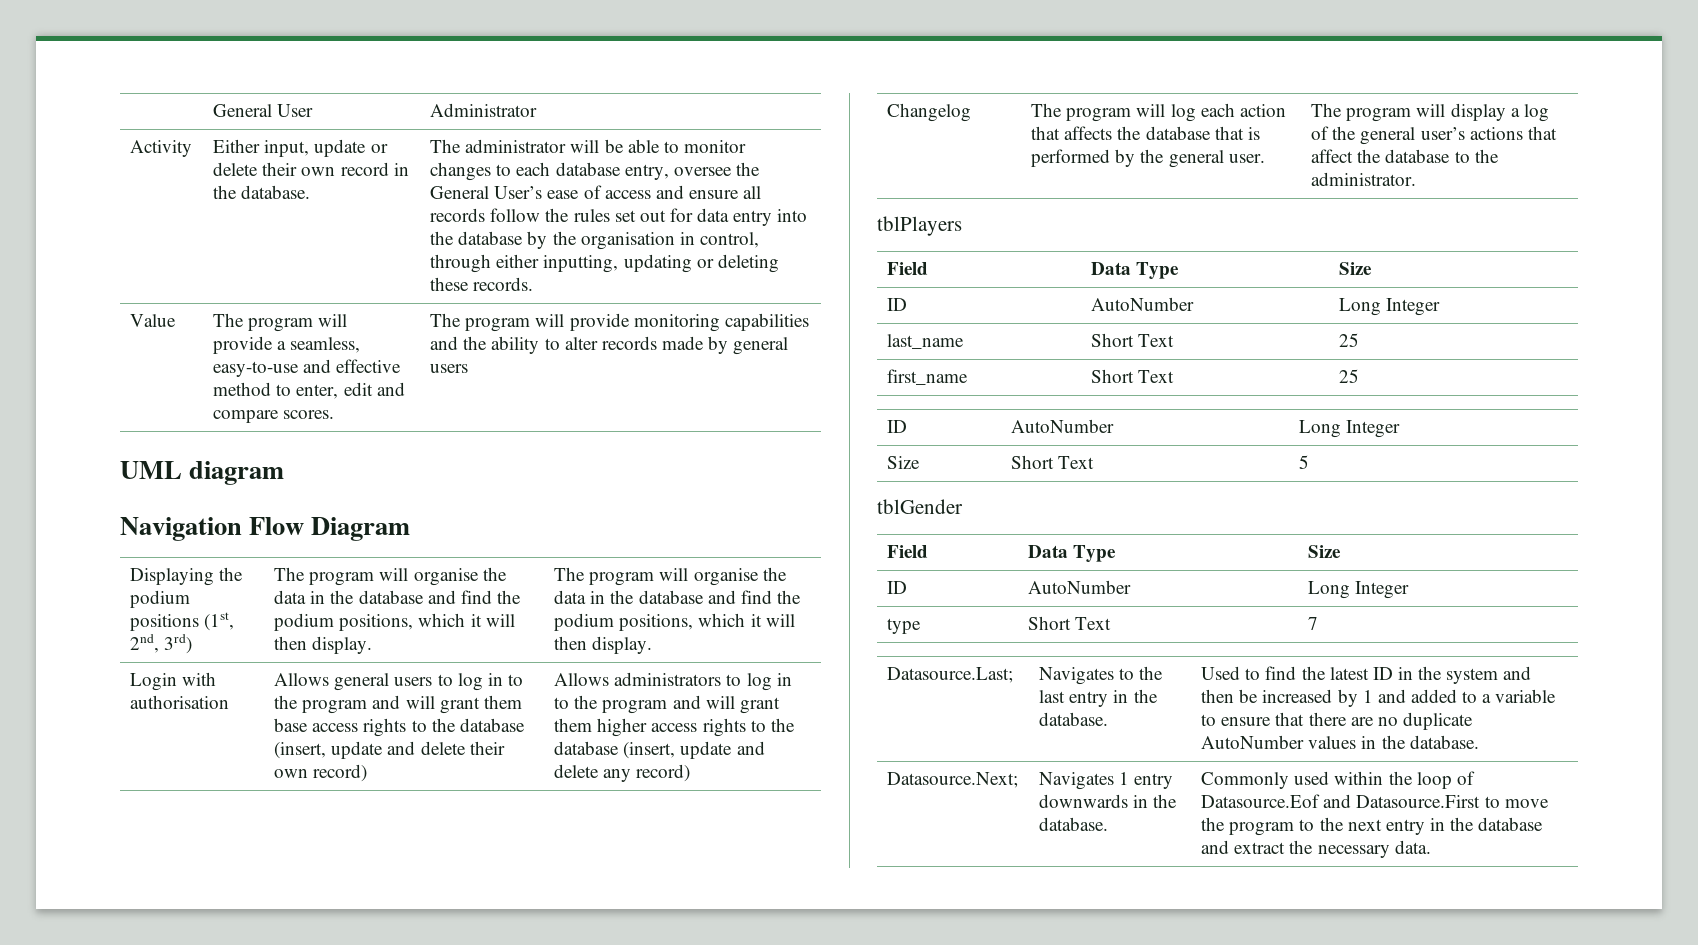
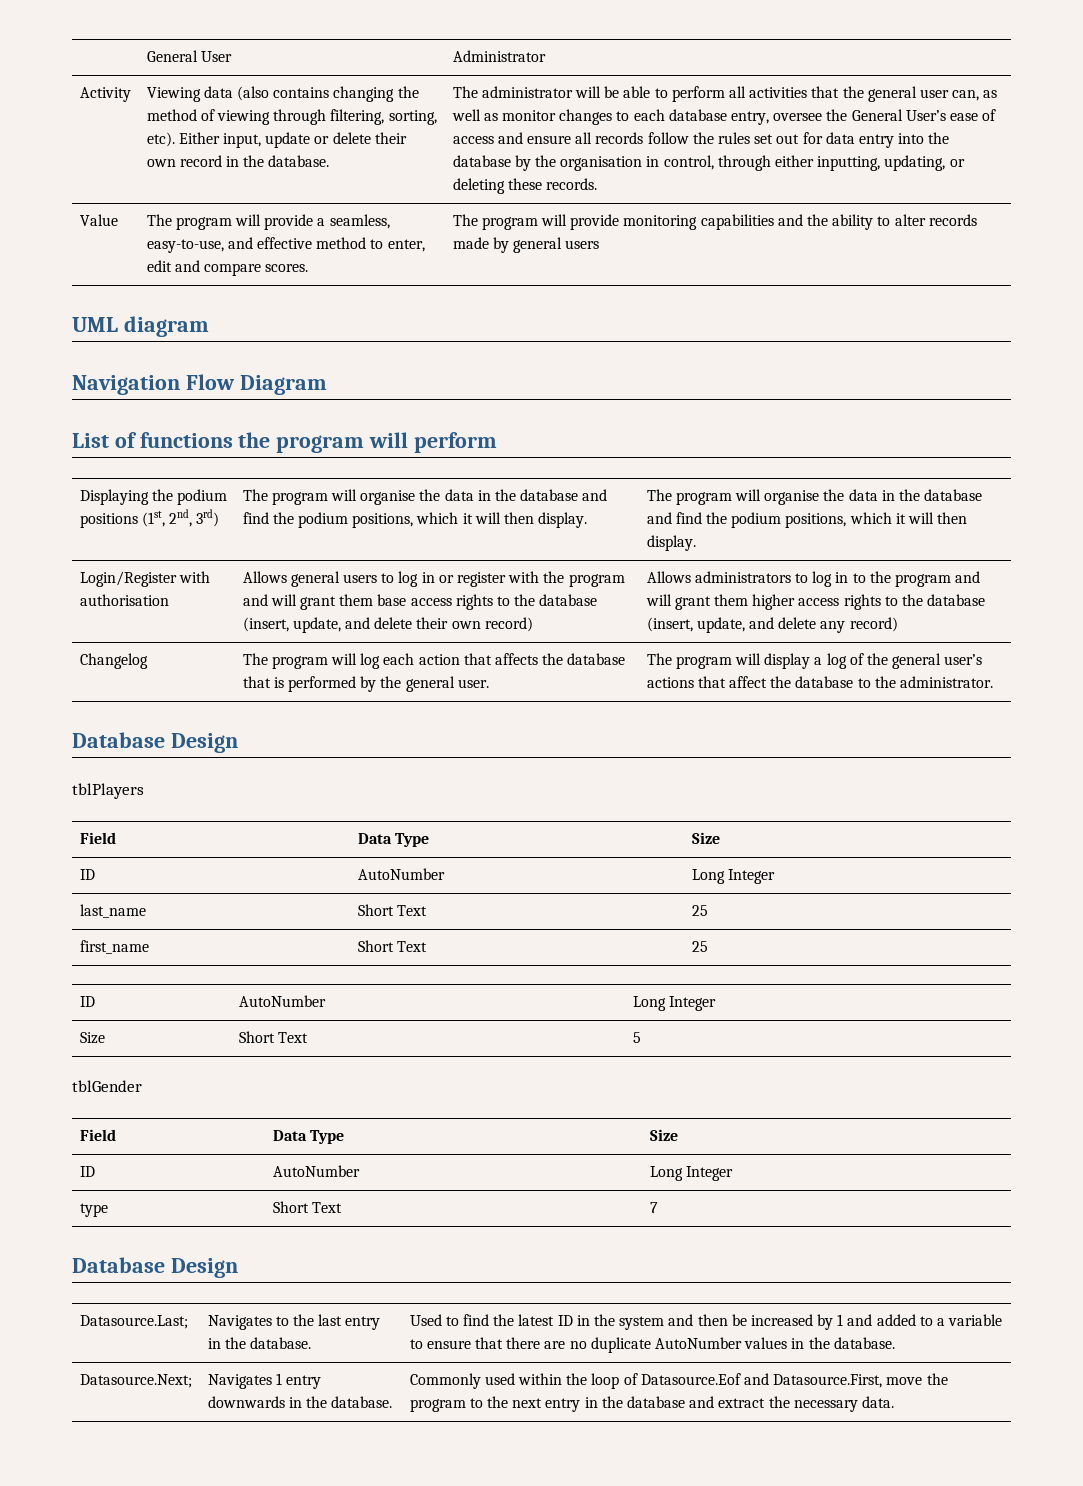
+ Viewing data (also contains changing the method of viewing through filtering, sorting, etc).
- The administrator will be able to monitor changes to each database entry, oversee the General User’s ease of access and ensure all records follow the rules set out for data entry into the database by the organisation in control, through either inputting, updating or deleting these records.
+ The administrator will be able to perform all activities that the general user can, as well as monitor changes to each database entry, oversee the General User’s ease of access and ensure all records follow the rules set out for data entry into the database by the organisation in control, through either inputting, updating, or deleting these records.
- Value | The program will provide a seamless, easy-to-use and effective method to enter, edit and compare scores. | The program will provide monitoring capabilities and the ability to alter records made by general users
+ Value | The program will provide a seamless, easy-to-use, and effective method to enter, edit and compare scores. | The program will provide monitoring capabilities and the ability to alter records made by general users
+ List of functions the program will perform
- Login with authorisation
+ Login/Register with authorisation
- Allows general users to log in to the program and will grant them base access rights to the database (insert, update and delete their own record)
+ Allows general users to log in or register with the program and will grant them base access rights to the database (insert, update, and delete their own record)
- Allows administrators to log in to the program and will grant them higher access rights to the database (insert, update and delete any record)
+ Allows administrators to log in to the program and will grant them higher access rights to the database (insert, update, and delete any record)
  Changelog | The program will log each action that affects the database that is performed by the general user. | The program will display a log of the general user’s actions that affect the database to the administrator.
+ Database Design
  type | Short Text | 7
+ Database Design
- Datasource.Next; | Navigates 1 entry downwards in the database. | Commonly used within the loop of Datasource.Eof and Datasource.First to move the program to the next entry in the database and extract the necessary data.
+ Datasource.Next; | Navigates 1 entry downwards in the database. | Commonly used within the loop of Datasource.Eof and Datasource.First, move the program to the next entry in the database and extract the necessary data.

